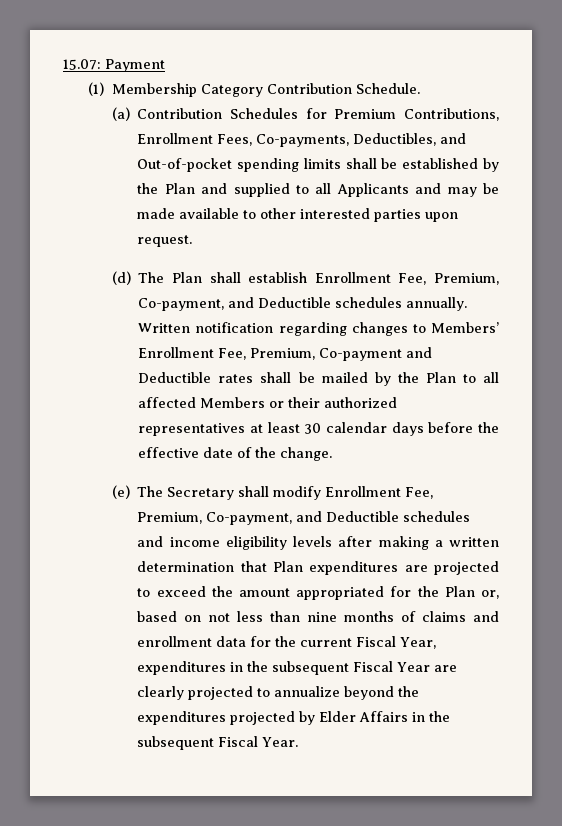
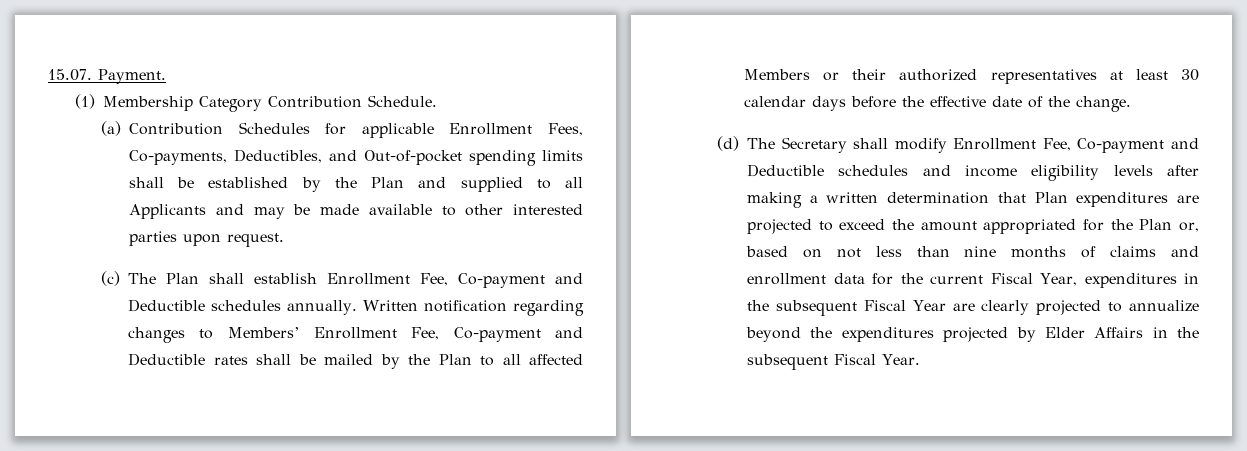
- 15.07: Payment
+ 15.07. Payment.
- (a) Contribution Schedules for Premium Contributions, Enrollment Fees, Co-payments, Deductibles, and Out-of-pocket spending limits shall be established by the Plan and supplied to all Applicants and may be made available to other interested parties upon request.
+ (a) Contribution Schedules for applicable Enrollment Fees, Co-payments, Deductibles, and Out-of-pocket spending limits shall be established by the Plan and supplied to all Applicants and may be made available to other interested parties upon request.
- (d) The Plan shall establish Enrollment Fee, Premium, Co-payment, and Deductible schedules annually.
+ (c) The Plan shall establish Enrollment Fee, Co-payment and Deductible schedules annually.
- Written notification regarding changes to Members’ Enrollment Fee, Premium, Co-payment and Deductible rates shall be mailed by the Plan to all affected Members or their authorized representatives at least 30 calendar days before the effective date of the change.
+ Written notification regarding changes to Members’ Enrollment Fee, Co-payment and Deductible rates shall be mailed by the Plan to all affected Members or their authorized representatives at least 30 calendar days before the effective date of the change.
- (e) The Secretary shall modify Enrollment Fee, Premium, Co-payment, and Deductible schedules and income eligibility levels after making a written determination that Plan expenditures are projected to exceed the amount appropriated for the Plan or, based on not less than nine months of claims and enrollment data for the current Fiscal Year, expenditures in the subsequent Fiscal Year are clearly projected to annualize beyond the expenditures projected by Elder Affairs in the subsequent Fiscal Year.
+ (d) The Secretary shall modify Enrollment Fee, Co-payment and Deductible schedules and income eligibility levels after making a written determination that Plan expenditures are projected to exceed the amount appropriated for the Plan or, based on not less than nine months of claims and enrollment data for the current Fiscal Year, expenditures in the subsequent Fiscal Year are clearly projected to annualize beyond the expenditures projected by Elder Affairs in the subsequent Fiscal Year.

